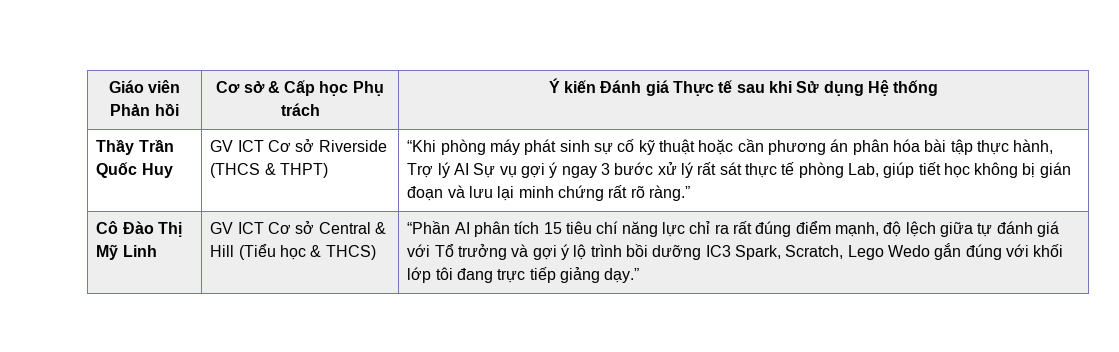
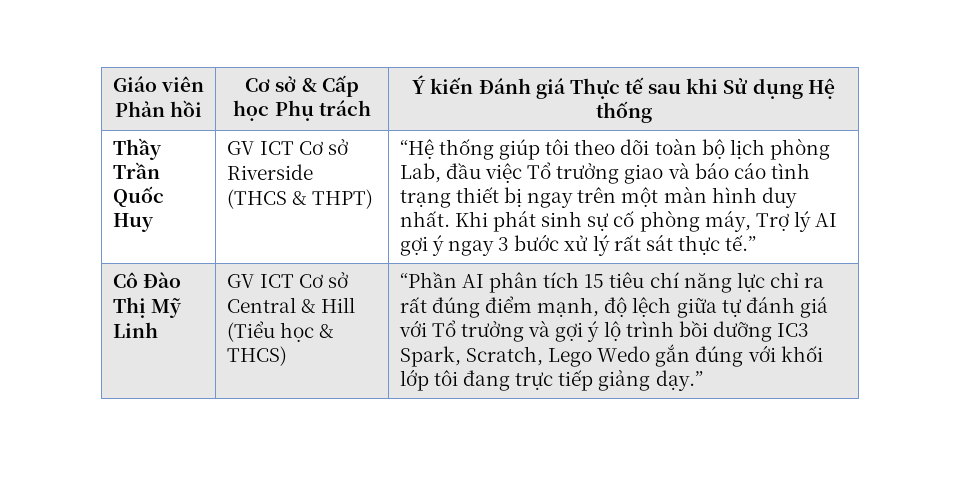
- “Khi phòng máy phát sinh sự cố kỹ thuật hoặc cần phương án phân hóa bài tập thực hành, Trợ lý AI Sự vụ gợi ý ngay 3 bước xử lý rất sát thực tế phòng Lab, giúp tiết học không bị gián đoạn và lưu lại minh chứng rất rõ ràng.”
+ “Hệ thống giúp tôi theo dõi toàn bộ lịch phòng Lab, đầu việc Tổ trưởng giao và báo cáo tình trạng thiết bị ngay trên một màn hình duy nhất. Khi phát sinh sự cố phòng máy, Trợ lý AI gợi ý ngay 3 bước xử lý rất sát thực tế.”

